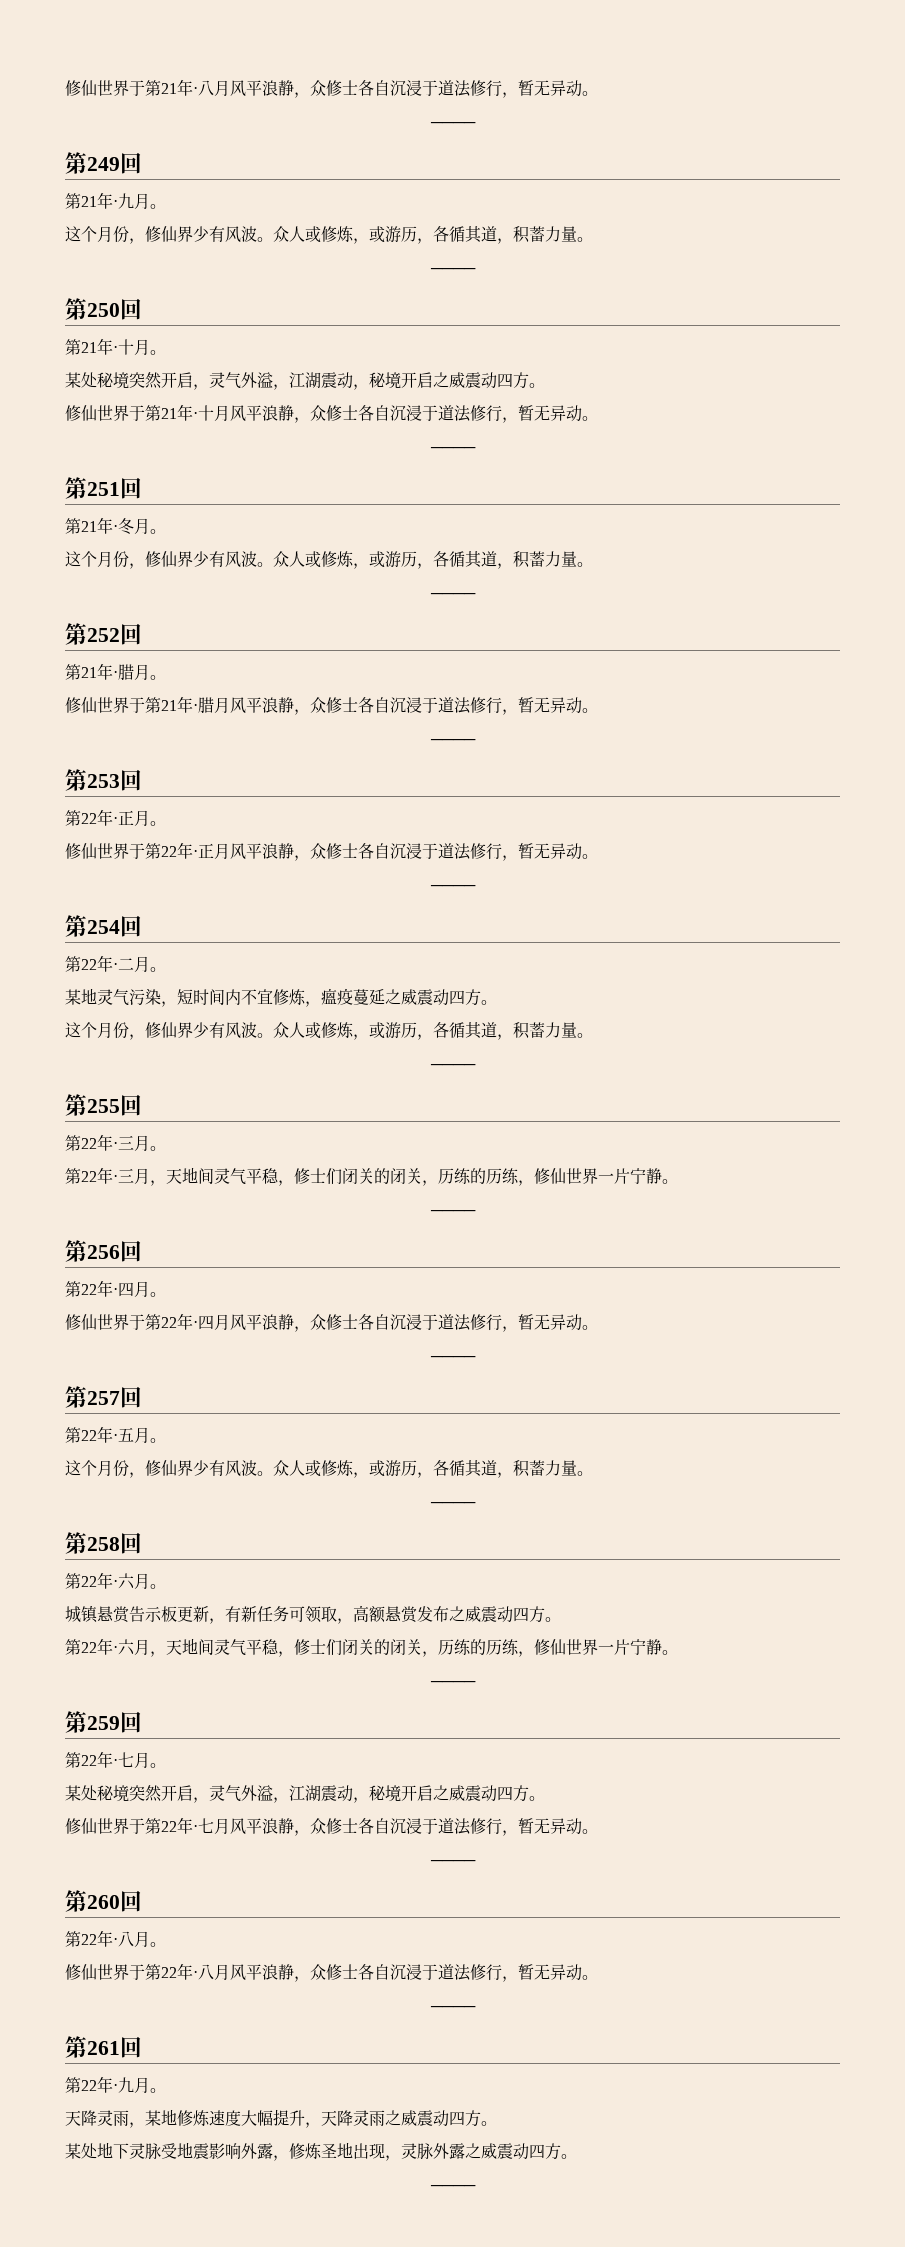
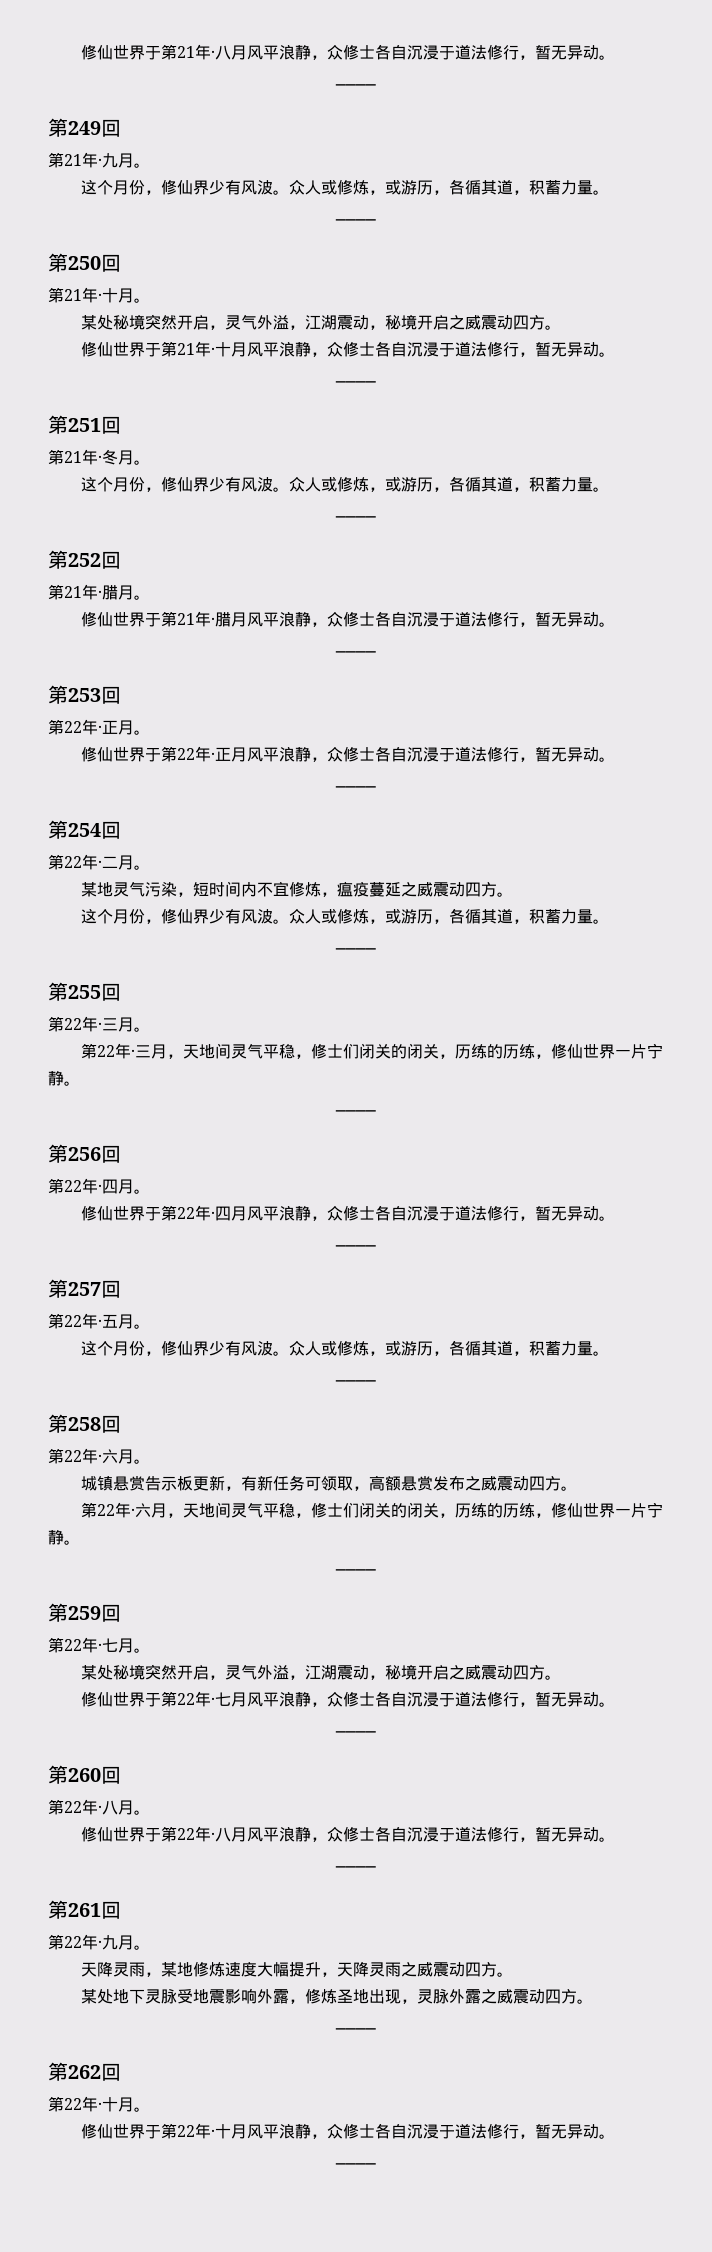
+ 第262回
+ 第22年·十月。
+ 修仙世界于第22年·十月风平浪静，众修士各自沉浸于道法修行，暂无异动。
+ ────

